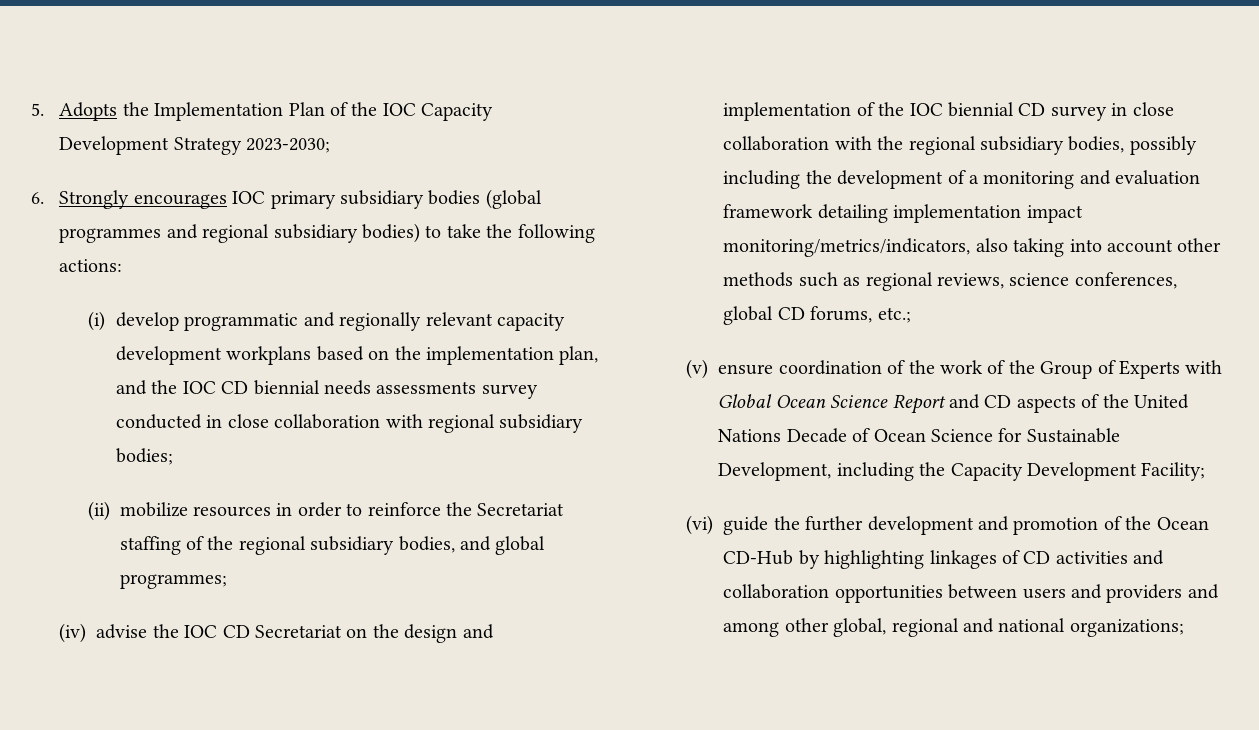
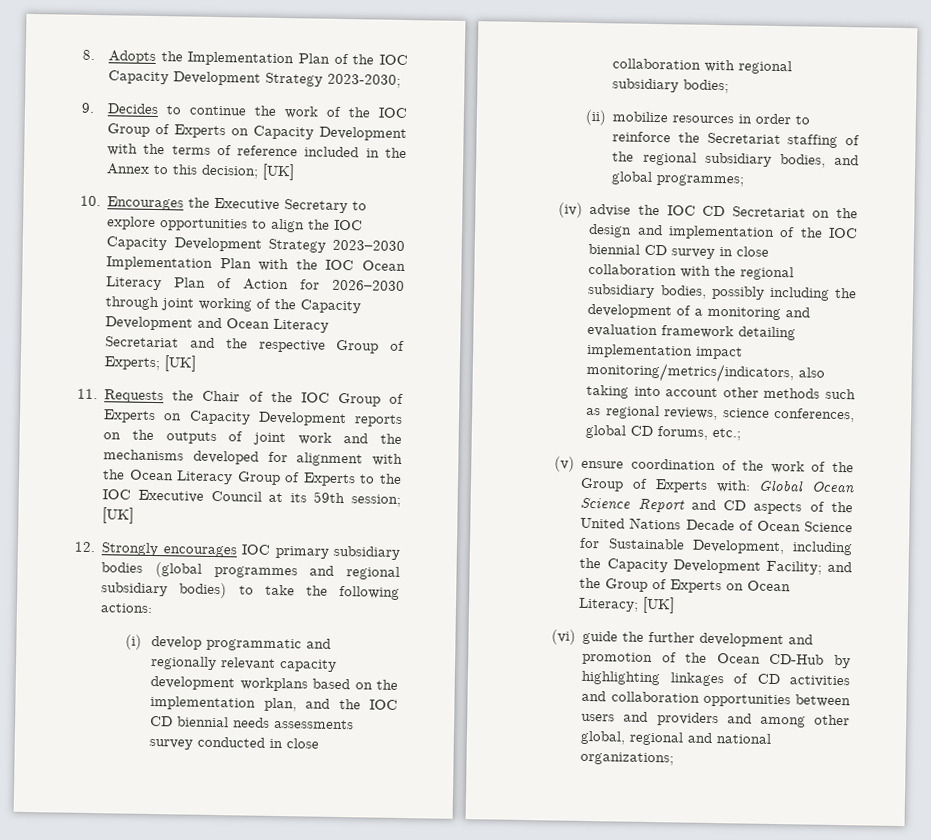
- 5. Adopts the Implementation Plan of the IOC Capacity Development Strategy 2023-2030;
+ 8. Adopts the Implementation Plan of the IOC Capacity Development Strategy 2023-2030;
- 6. Strongly encourages IOC primary subsidiary bodies (global programmes and regional subsidiary bodies) to take the following actions:
+ 9. Decides to continue the work of the IOC Group of Experts on Capacity Development with the terms of reference included in the Annex to this decision; [UK]
+ 10. Encourages the Executive Secretary to explore opportunities to align the IOC Capacity Development Strategy 2023–2030 Implementation Plan with the IOC Ocean Literacy Plan of Action for 2026–2030 through joint working of the Capacity Development and Ocean Literacy Secretariat and the respective Group of Experts; [UK]
+ 11. Requests the Chair of the IOC Group of Experts on Capacity Development reports on the outputs of joint work and the mechanisms developed for alignment with the Ocean Literacy Group of Experts to the IOC Executive Council at its 59th session; [UK]
+ 12. Strongly encourages IOC primary subsidiary bodies (global programmes and regional subsidiary bodies) to take the following actions:
- (v) ensure coordination of the work of the Group of Experts with Global Ocean Science Report and CD aspects of the United Nations Decade of Ocean Science for Sustainable Development, including the Capacity Development Facility;
+ (v) ensure coordination of the work of the Group of Experts with: Global Ocean Science Report and CD aspects of the United Nations Decade of Ocean Science for Sustainable Development, including the Capacity Development Facility; and the Group of Experts on Ocean Literacy; [UK]

